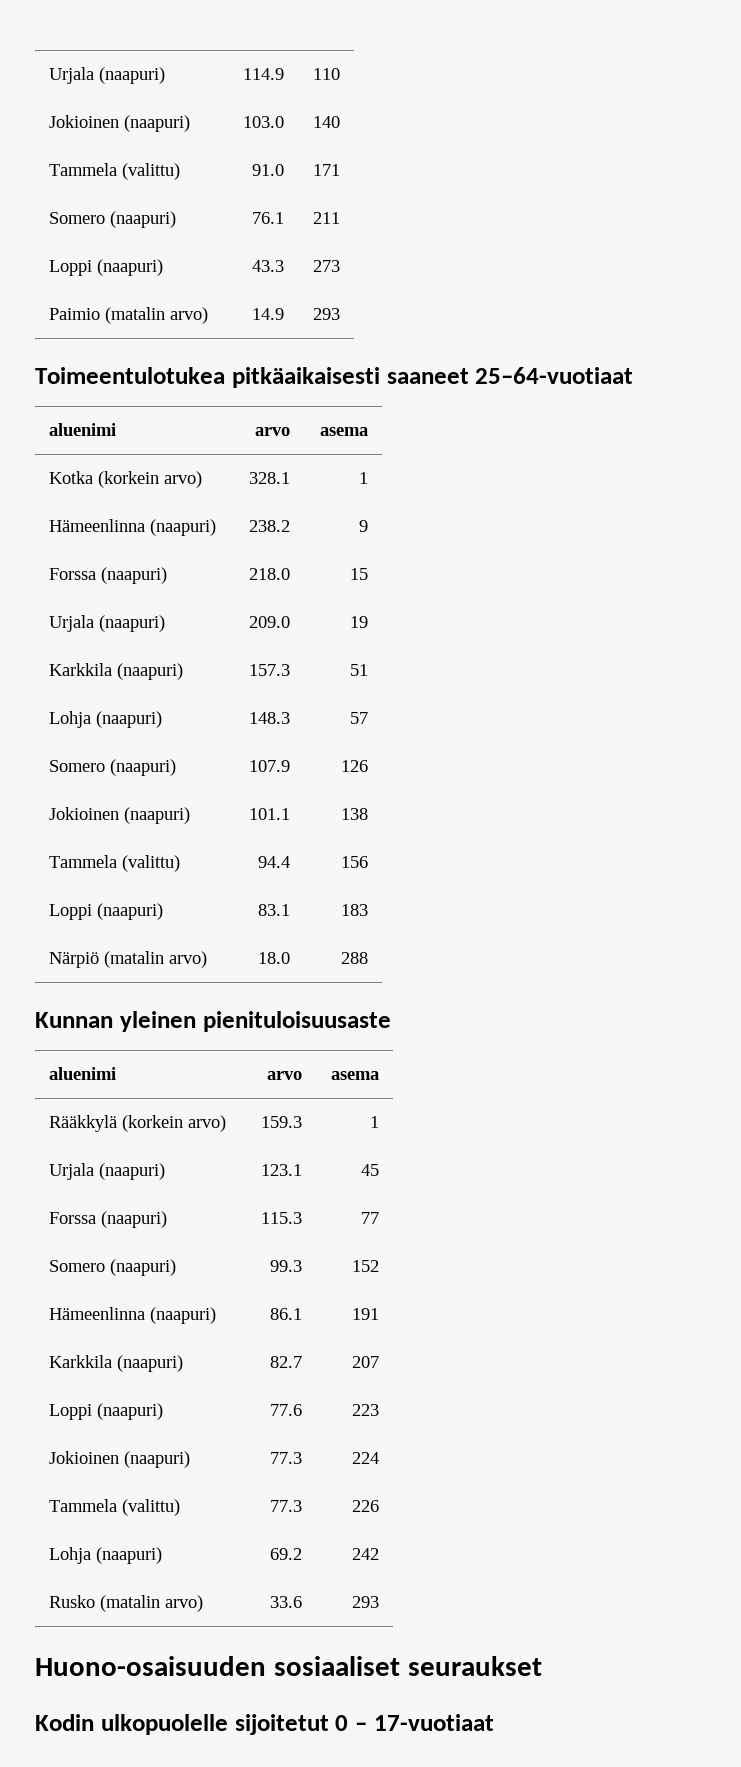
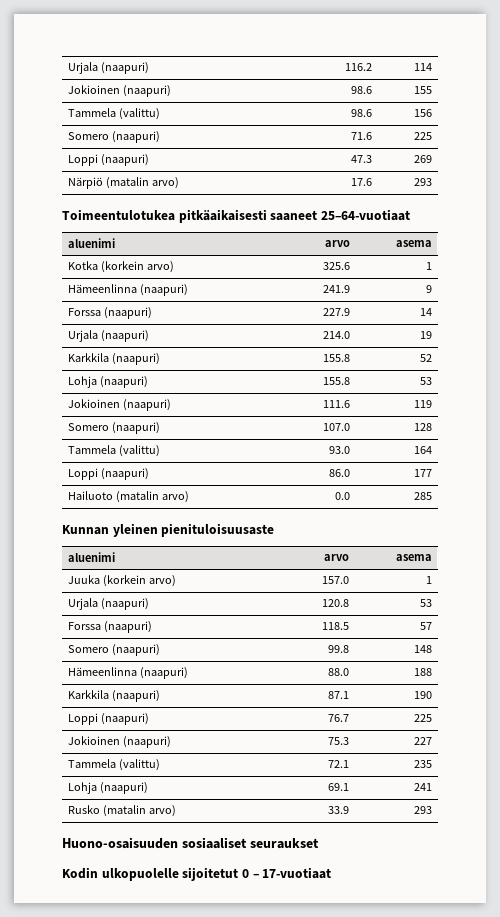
- Urjala (naapuri) | 114.9 | 110
- Jokioinen (naapuri) | 103.0 | 140
- Tammela (valittu) | 91.0 | 171
- Somero (naapuri) | 76.1 | 211
- Loppi (naapuri) | 43.3 | 273
- Paimio (matalin arvo) | 14.9 | 293
+ Urjala (naapuri) | 116.2 | 114
+ Jokioinen (naapuri) | 98.6 | 155
+ Tammela (valittu) | 98.6 | 156
+ Somero (naapuri) | 71.6 | 225
+ Loppi (naapuri) | 47.3 | 269
+ Närpiö (matalin arvo) | 17.6 | 293
- Kotka (korkein arvo) | 328.1 | 1
+ Kotka (korkein arvo) | 325.6 | 1
- Hämeenlinna (naapuri) | 238.2 | 9
+ Hämeenlinna (naapuri) | 241.9 | 9
- Forssa (naapuri) | 218.0 | 15
- Urjala (naapuri) | 209.0 | 19
+ Forssa (naapuri) | 227.9 | 14
+ Urjala (naapuri) | 214.0 | 19
- Karkkila (naapuri) | 157.3 | 51
- Lohja (naapuri) | 148.3 | 57
- Somero (naapuri) | 107.9 | 126
- Jokioinen (naapuri) | 101.1 | 138
- Tammela (valittu) | 94.4 | 156
- Loppi (naapuri) | 83.1 | 183
- Närpiö (matalin arvo) | 18.0 | 288
+ Karkkila (naapuri) | 155.8 | 52
+ Lohja (naapuri) | 155.8 | 53
+ Jokioinen (naapuri) | 111.6 | 119
+ Somero (naapuri) | 107.0 | 128
+ Tammela (valittu) | 93.0 | 164
+ Loppi (naapuri) | 86.0 | 177
+ Hailuoto (matalin arvo) | 0.0 | 285
- Rääkkylä (korkein arvo) | 159.3 | 1
+ Juuka (korkein arvo) | 157.0 | 1
- Urjala (naapuri) | 123.1 | 45
- Forssa (naapuri) | 115.3 | 77
- Somero (naapuri) | 99.3 | 152
- Hämeenlinna (naapuri) | 86.1 | 191
- Karkkila (naapuri) | 82.7 | 207
- Loppi (naapuri) | 77.6 | 223
- Jokioinen (naapuri) | 77.3 | 224
- Tammela (valittu) | 77.3 | 226
- Lohja (naapuri) | 69.2 | 242
+ Urjala (naapuri) | 120.8 | 53
+ Forssa (naapuri) | 118.5 | 57
+ Somero (naapuri) | 99.8 | 148
+ Hämeenlinna (naapuri) | 88.0 | 188
+ Karkkila (naapuri) | 87.1 | 190
+ Loppi (naapuri) | 76.7 | 225
+ Jokioinen (naapuri) | 75.3 | 227
+ Tammela (valittu) | 72.1 | 235
+ Lohja (naapuri) | 69.1 | 241
- Rusko (matalin arvo) | 33.6 | 293
+ Rusko (matalin arvo) | 33.9 | 293

